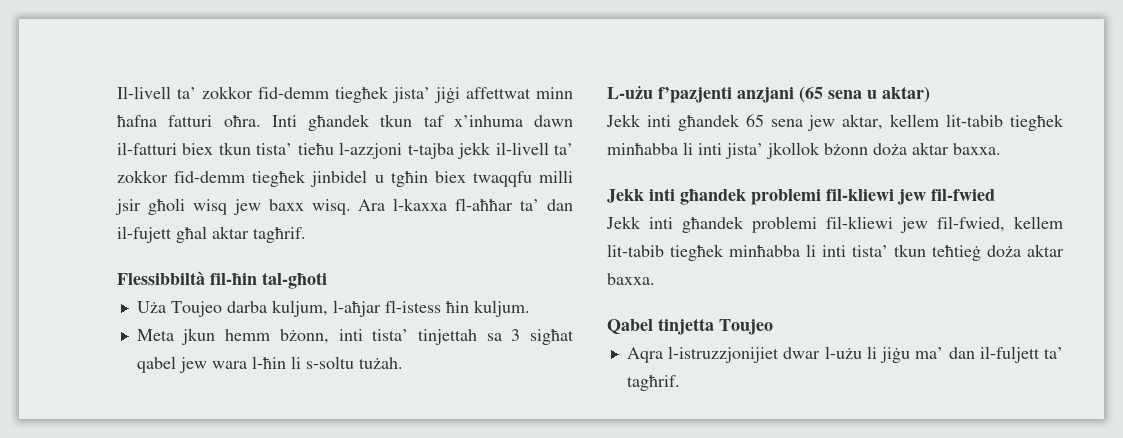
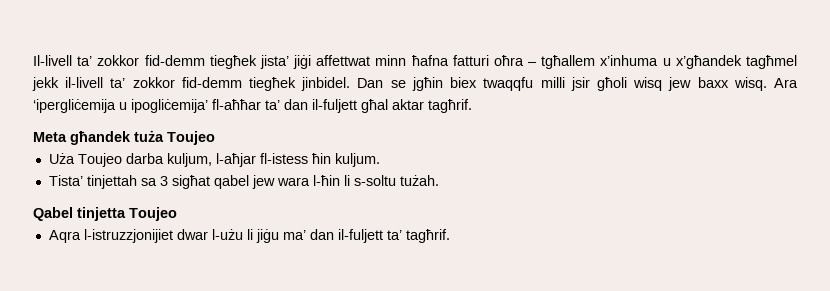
- Il-livell ta’ zokkor fid-demm tiegħek jista’ jiġi affettwat minn ħafna fatturi oħra. Inti għandek tkun taf x’inhuma dawn il-fatturi biex tkun tista’ tieħu l-azzjoni t-tajba jekk il-livell ta’ zokkor fid-demm tiegħek jinbidel u tgħin biex twaqqfu milli jsir għoli wisq jew baxx wisq.
+ Il-livell ta’ zokkor fid-demm tiegħek jista’ jiġi affettwat minn ħafna fatturi oħra – tgħallem x’inhuma u x’għandek tagħmel jekk il-livell ta’ zokkor fid-demm tiegħek jinbidel. Dan se jgħin biex twaqqfu milli jsir għoli wisq jew baxx wisq.
- Ara l-kaxxa fl-aħħar ta’ dan il-fujett għal aktar tagħrif.
+ Ara ‘ipergliċemija u ipogliċemija’ fl-aħħar ta’ dan il-fuljett għal aktar tagħrif.
- Flessibbiltà fil-ħin tal-għoti
+ Meta għandek tuża Toujeo
- Meta jkun hemm bżonn, inti tista’ tinjettah sa 3 sigħat qabel jew wara l-ħin li s-soltu tużah.
+ Tista’ tinjettah sa 3 sigħat qabel jew wara l-ħin li s-soltu tużah.
- L-użu f’pazjenti anzjani (65 sena u aktar)
- Jekk inti għandek 65 sena jew aktar, kellem lit-tabib tiegħek minħabba li inti jista’ jkollok bżonn doża aktar baxxa.
- Jekk inti għandek problemi fil-kliewi jew fil-fwied
- Jekk inti għandek problemi fil-kliewi jew fil-fwied, kellem lit-tabib tiegħek minħabba li inti tista’ tkun teħtieġ doża aktar baxxa.

